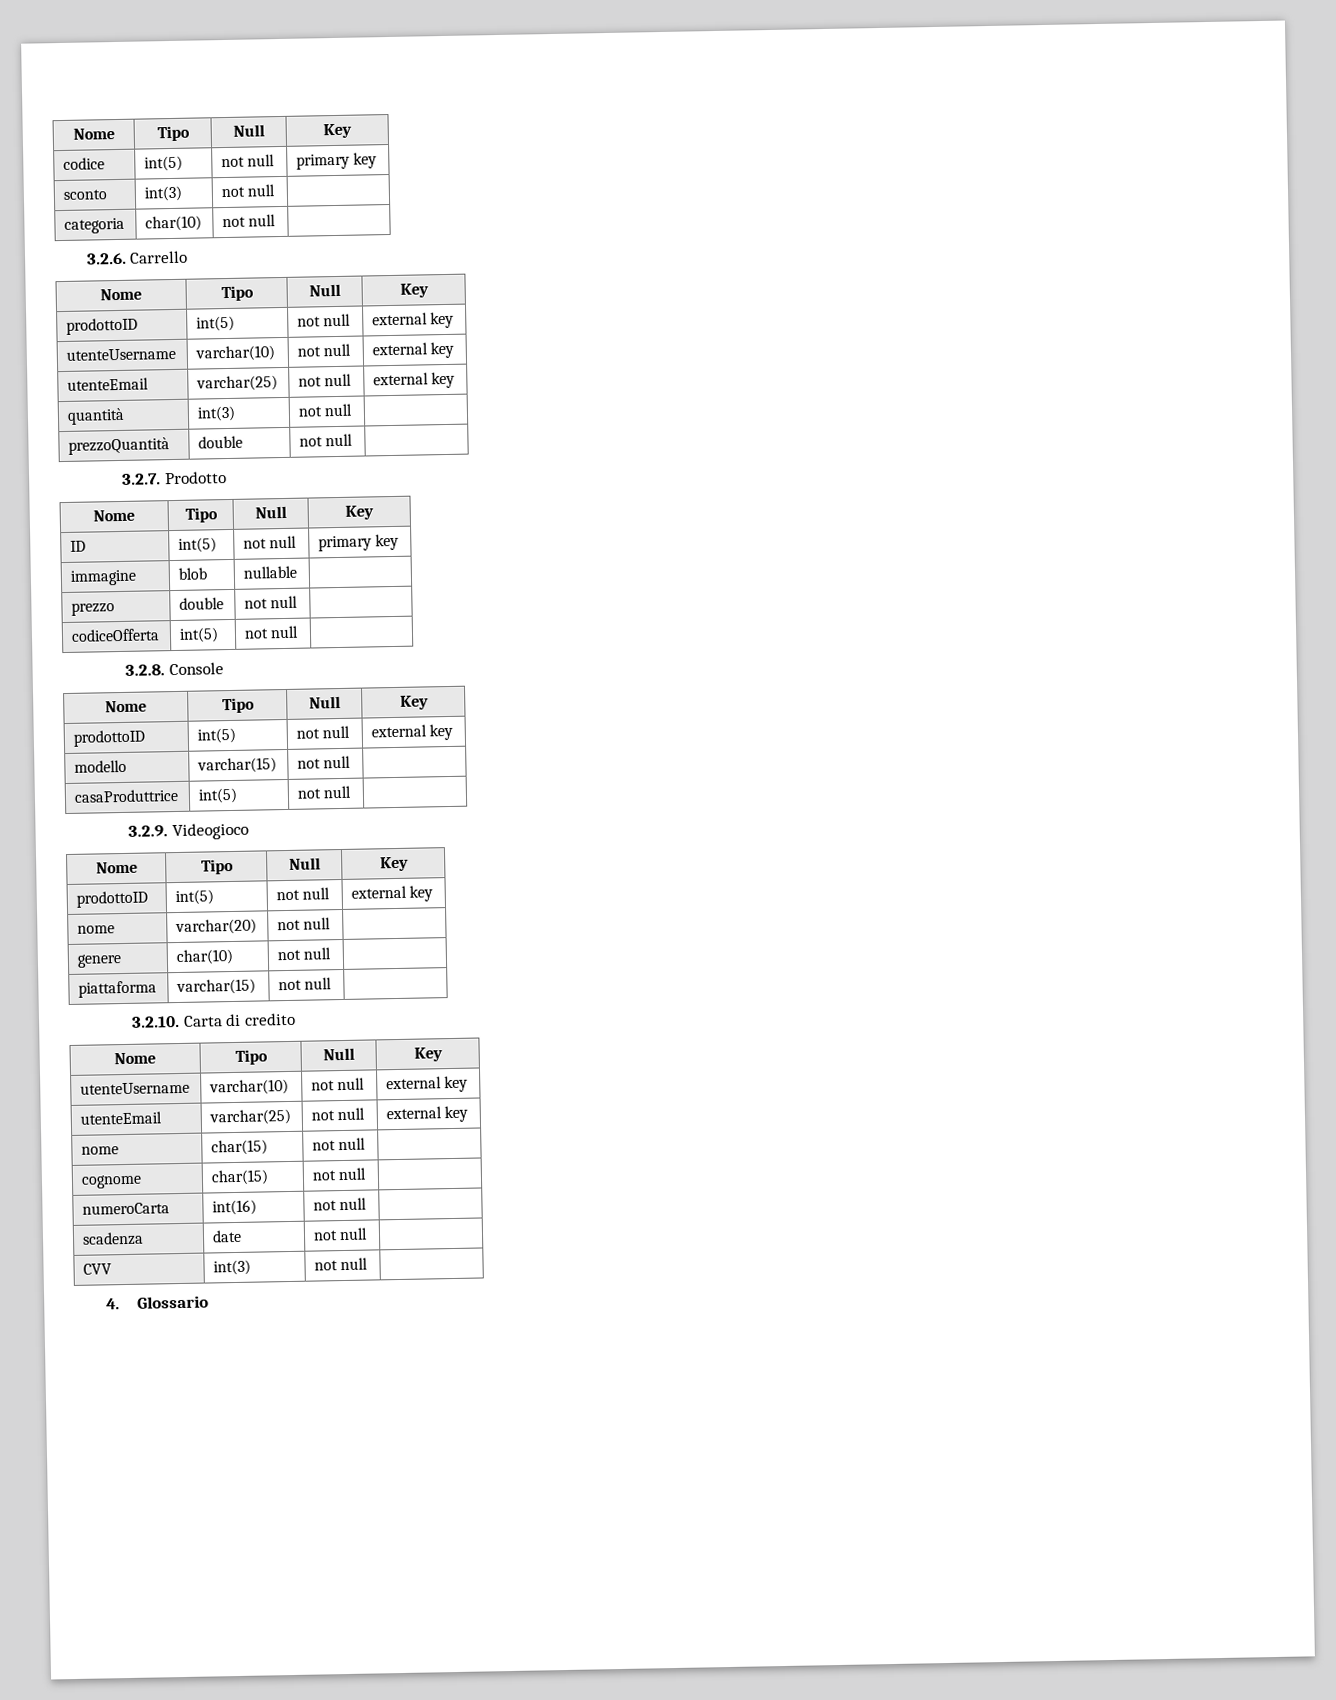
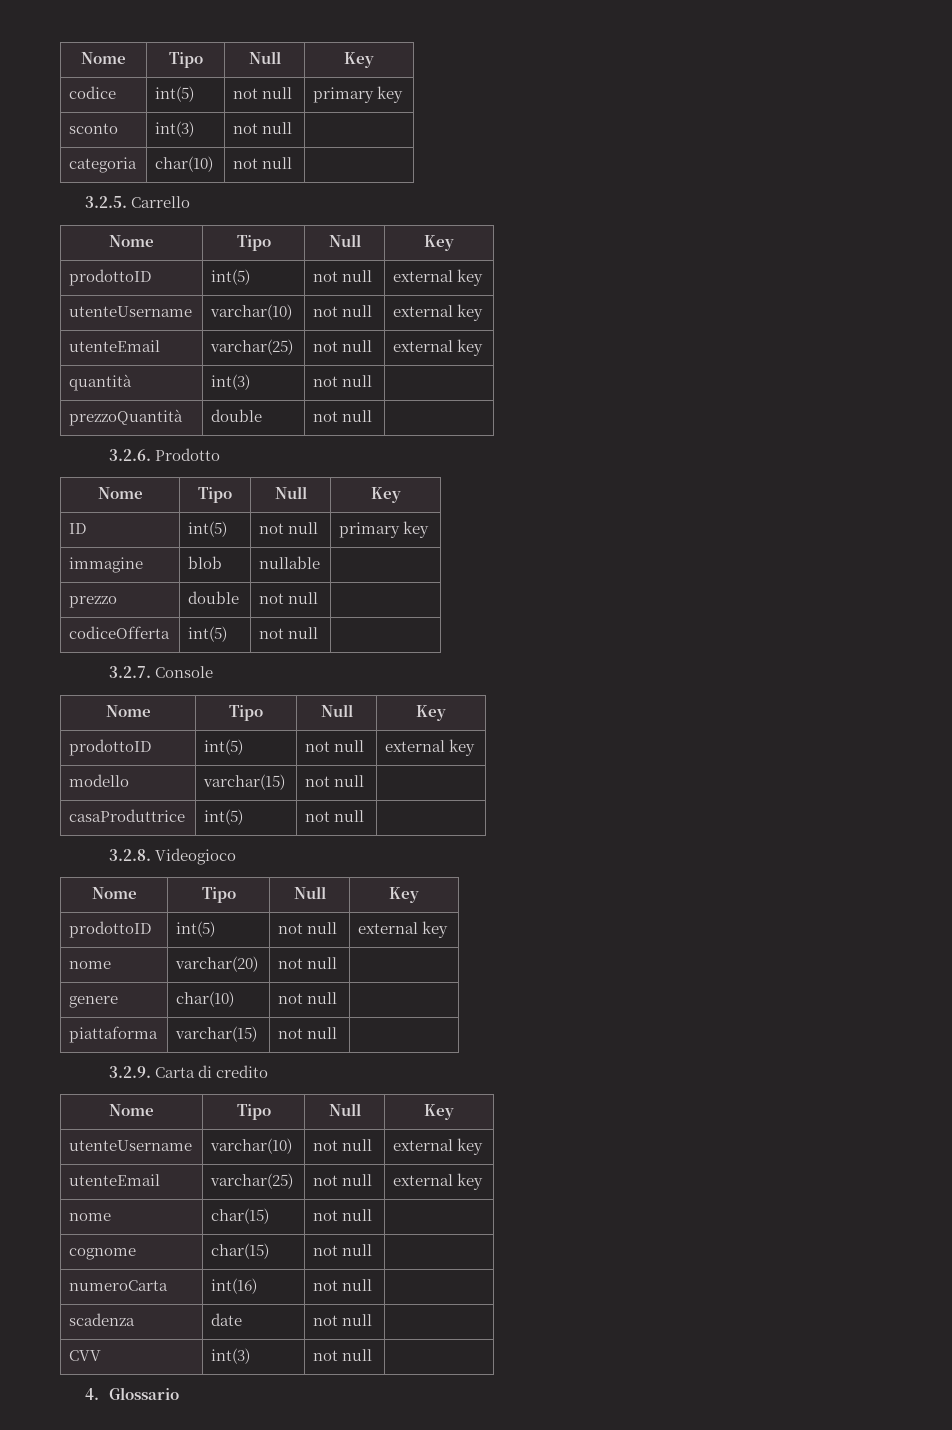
- 3.2.6. Carrello
+ 3.2.5. Carrello
- 3.2.7. Prodotto
+ 3.2.6. Prodotto
- 3.2.8. Console
+ 3.2.7. Console
- 3.2.9. Videogioco
+ 3.2.8. Videogioco
- 3.2.10. Carta di credito
+ 3.2.9. Carta di credito

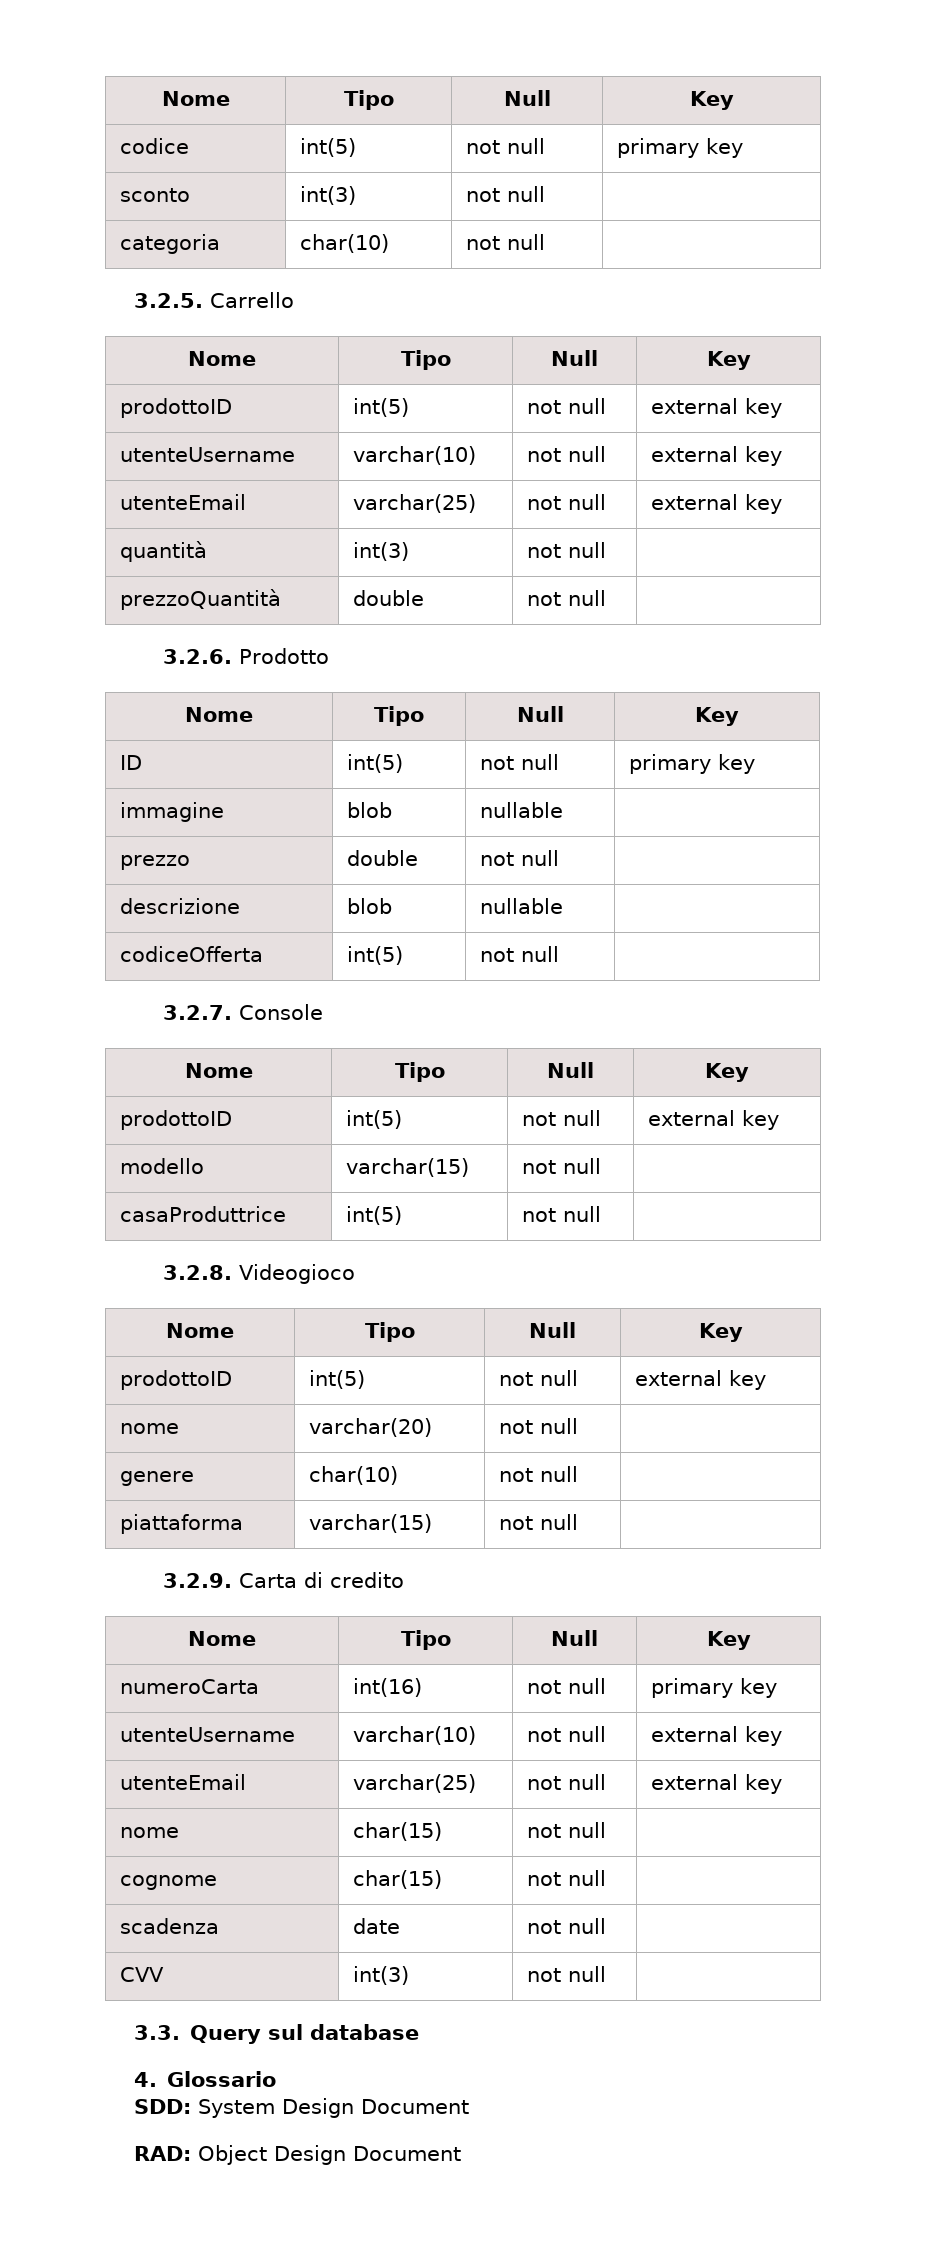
+ descrizione | blob | nullable |
+ numeroCarta | int(16) | not null | primary key
- numeroCarta | int(16) | not null |
+ 3.3. Query sul database
  4. Glossario
+ SDD: System Design Document
+ RAD: Object Design Document

